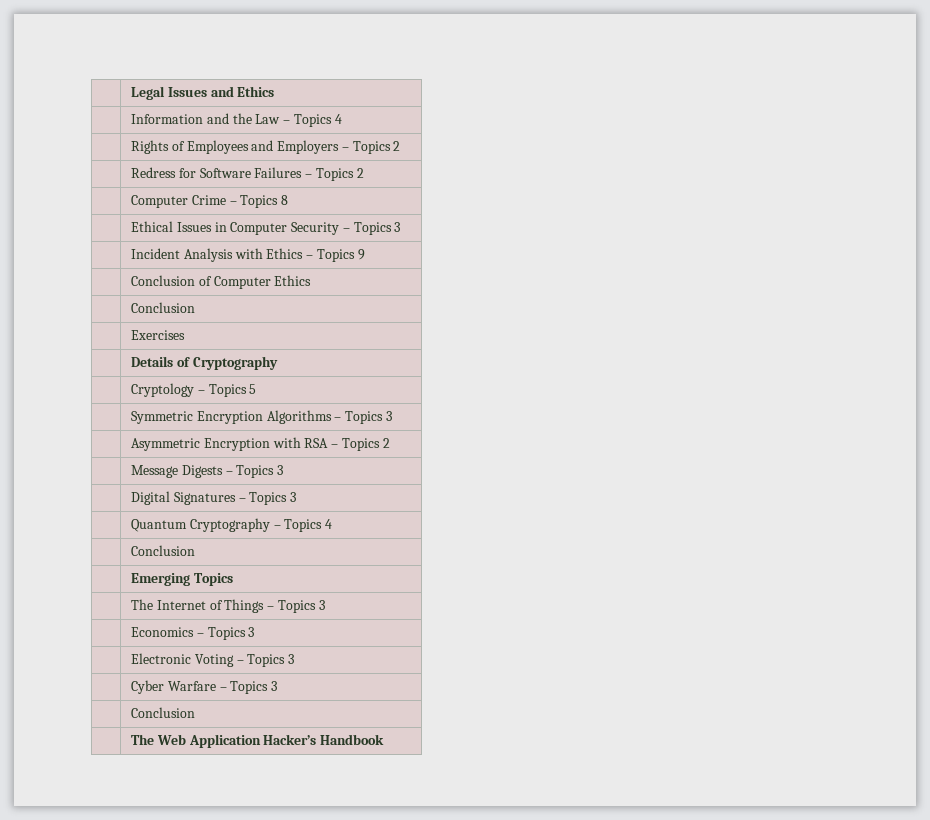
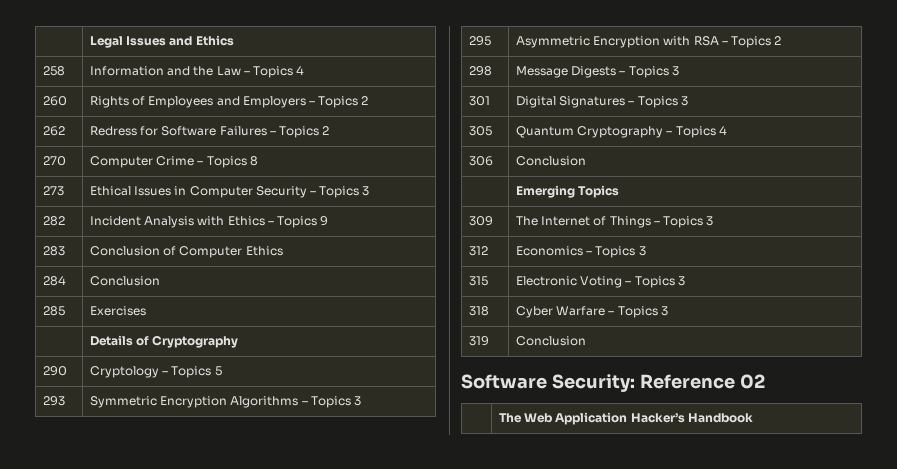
- | Information and the Law – Topics 4
+ 258 | Information and the Law – Topics 4
- | Rights of Employees and Employers – Topics 2
+ 260 | Rights of Employees and Employers – Topics 2
- | Redress for Software Failures – Topics 2
+ 262 | Redress for Software Failures – Topics 2
- | Computer Crime – Topics 8
+ 270 | Computer Crime – Topics 8
- | Ethical Issues in Computer Security – Topics 3
+ 273 | Ethical Issues in Computer Security – Topics 3
- | Incident Analysis with Ethics – Topics 9
+ 282 | Incident Analysis with Ethics – Topics 9
- | Conclusion of Computer Ethics
- | Conclusion
- | Exercises
+ 283 | Conclusion of Computer Ethics
+ 284 | Conclusion
+ 285 | Exercises
- | Cryptology – Topics 5
+ 290 | Cryptology – Topics 5
- | Symmetric Encryption Algorithms – Topics 3
+ 293 | Symmetric Encryption Algorithms – Topics 3
- | Asymmetric Encryption with RSA – Topics 2
+ 295 | Asymmetric Encryption with RSA – Topics 2
- | Message Digests – Topics 3
+ 298 | Message Digests – Topics 3
- | Digital Signatures – Topics 3
+ 301 | Digital Signatures – Topics 3
- | Quantum Cryptography – Topics 4
- | Conclusion
+ 305 | Quantum Cryptography – Topics 4
+ 306 | Conclusion
- | The Internet of Things – Topics 3
+ 309 | The Internet of Things – Topics 3
- | Economics – Topics 3
+ 312 | Economics – Topics 3
- | Electronic Voting – Topics 3
+ 315 | Electronic Voting – Topics 3
- | Cyber Warfare – Topics 3
- | Conclusion
+ 318 | Cyber Warfare – Topics 3
+ 319 | Conclusion
+ Software Security: Reference 02

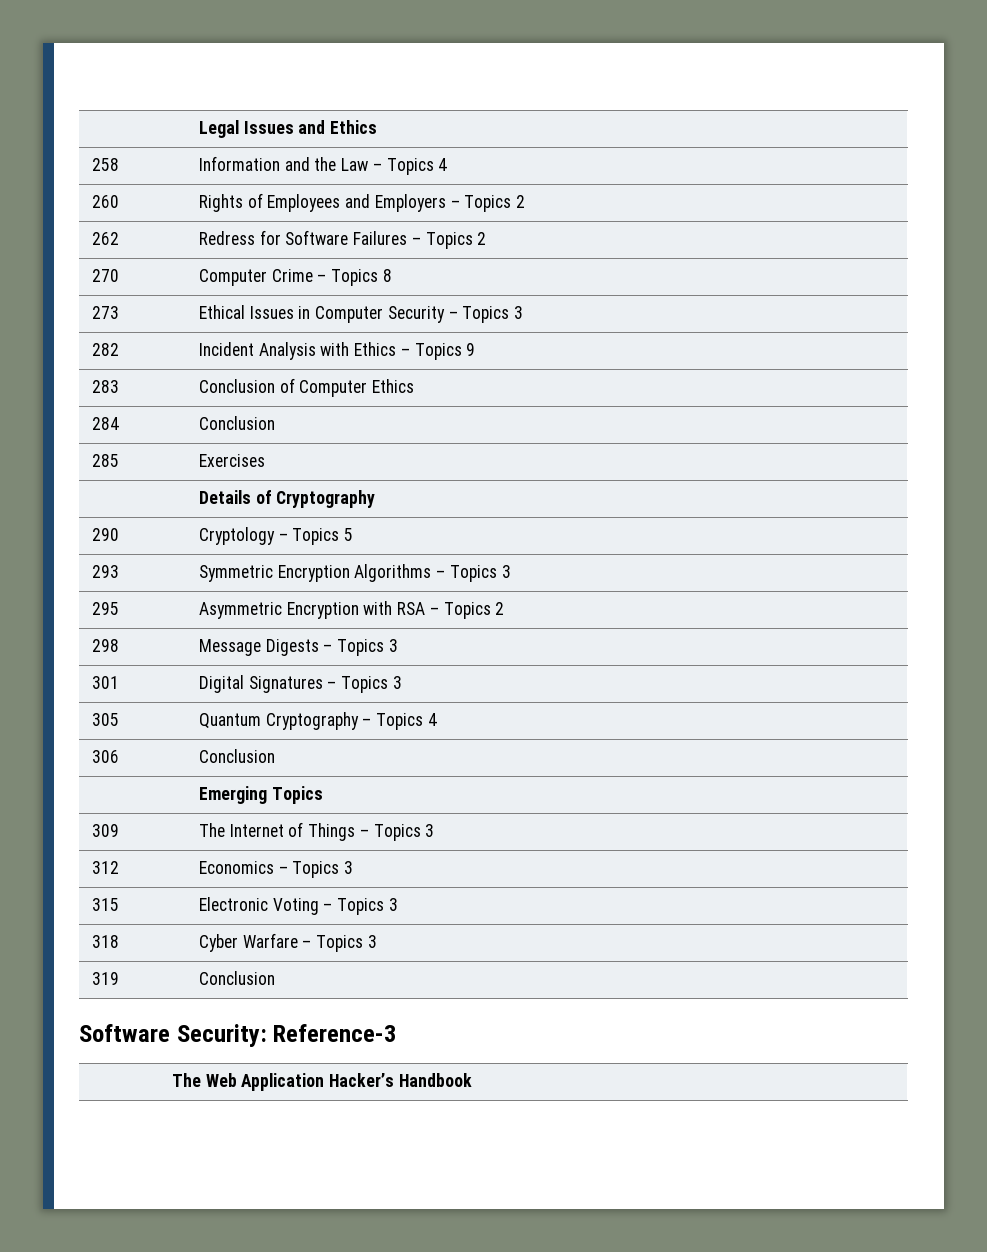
- Software Security: Reference 02
+ Software Security: Reference-3

